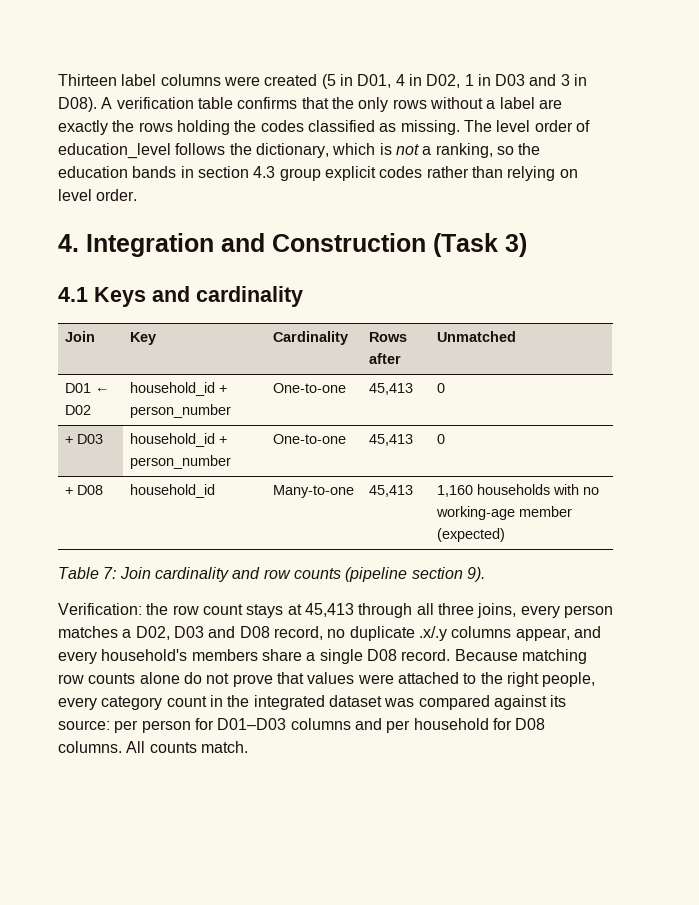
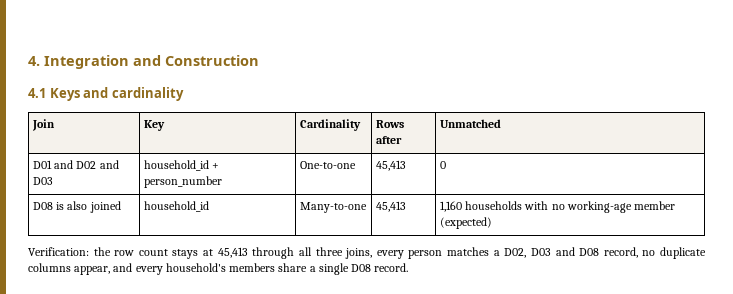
- Thirteen label columns were created (5 in D01, 4 in D02, 1 in D03 and 3 in D08). A verification table confirms that the only rows without a label are exactly the rows holding the codes classified as missing. The level order of education_level follows the dictionary, which is not a ranking, so the education bands in section 4.3 group explicit codes rather than relying on level order.
- 4. Integration and Construction (Task 3)
+ 4. Integration and Construction
- D01 ← D02 | household_id + person_number | One-to-one | 45,413 | 0
- + D03 | household_id + person_number | One-to-one | 45,413 | 0
+ D01 and D02 and D03 | household_id + person_number | One-to-one | 45,413 | 0
- + D08 | household_id | Many-to-one | 45,413 | 1,160 households with no working-age member (expected)
+ D08 is also joined | household_id | Many-to-one | 45,413 | 1,160 households with no working-age member (expected)
- Table 7: Join cardinality and row counts (pipeline section 9).
- Verification: the row count stays at 45,413 through all three joins, every person matches a D02, D03 and D08 record, no duplicate .x/.y columns appear, and every household's members share a single D08 record. Because matching row counts alone do not prove that values were attached to the right people, every category count in the integrated dataset was compared against its source: per person for D01–D03 columns and per household for D08 columns. All counts match.
+ Verification: the row count stays at 45,413 through all three joins, every person matches a D02, D03 and D08 record, no duplicate columns appear, and every household's members share a single D08 record.

